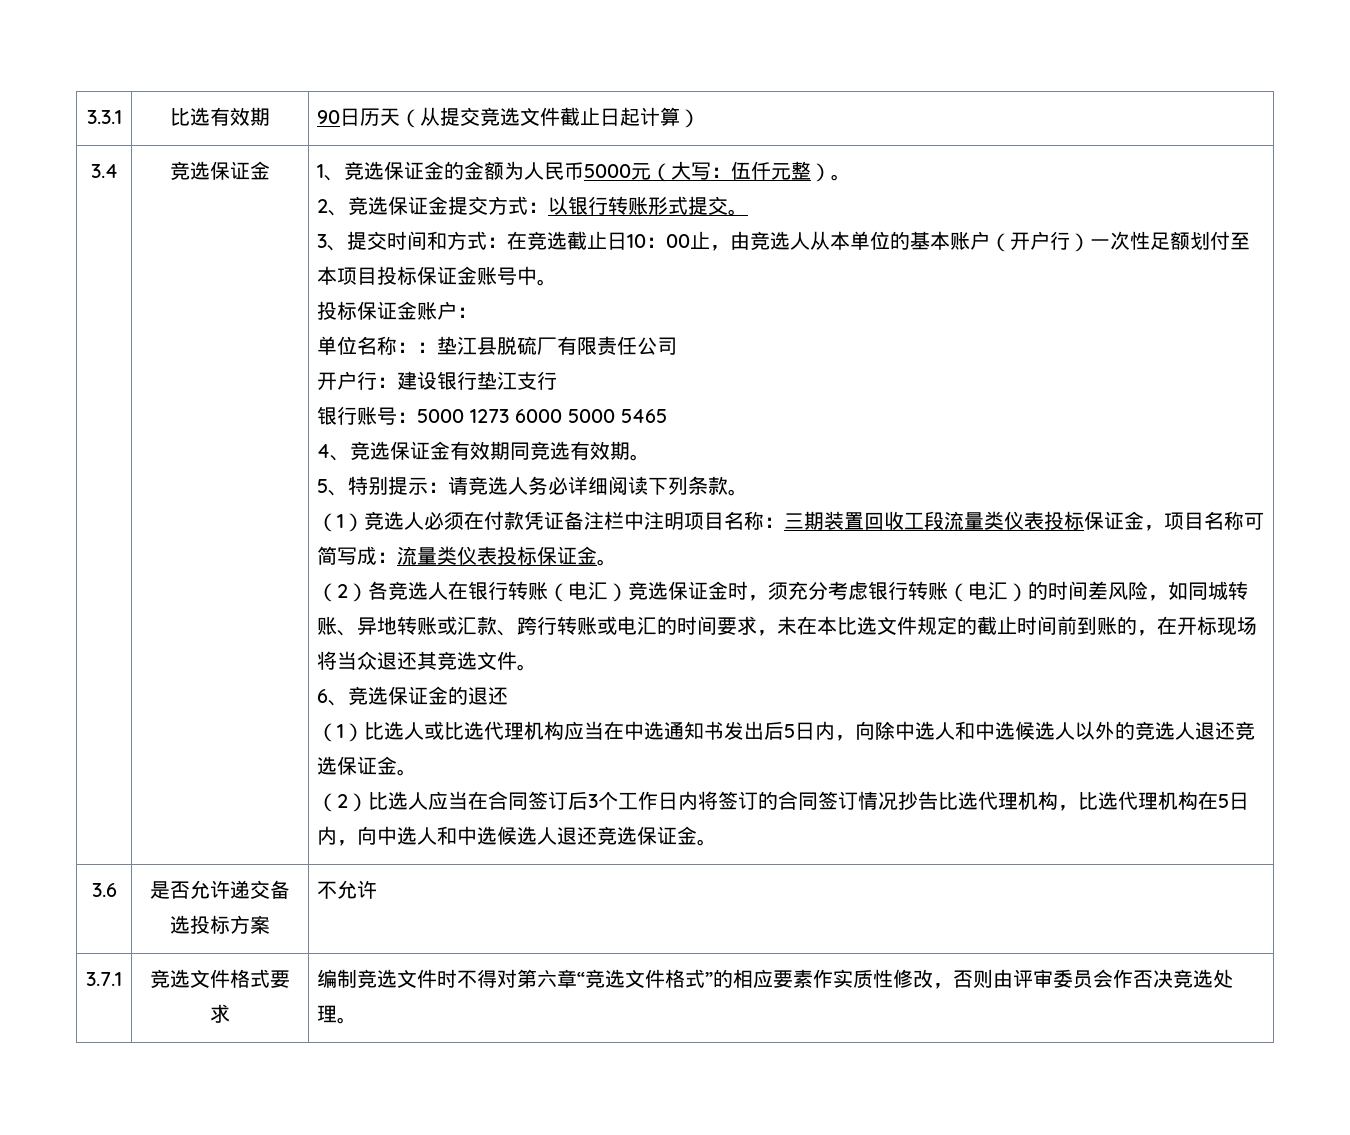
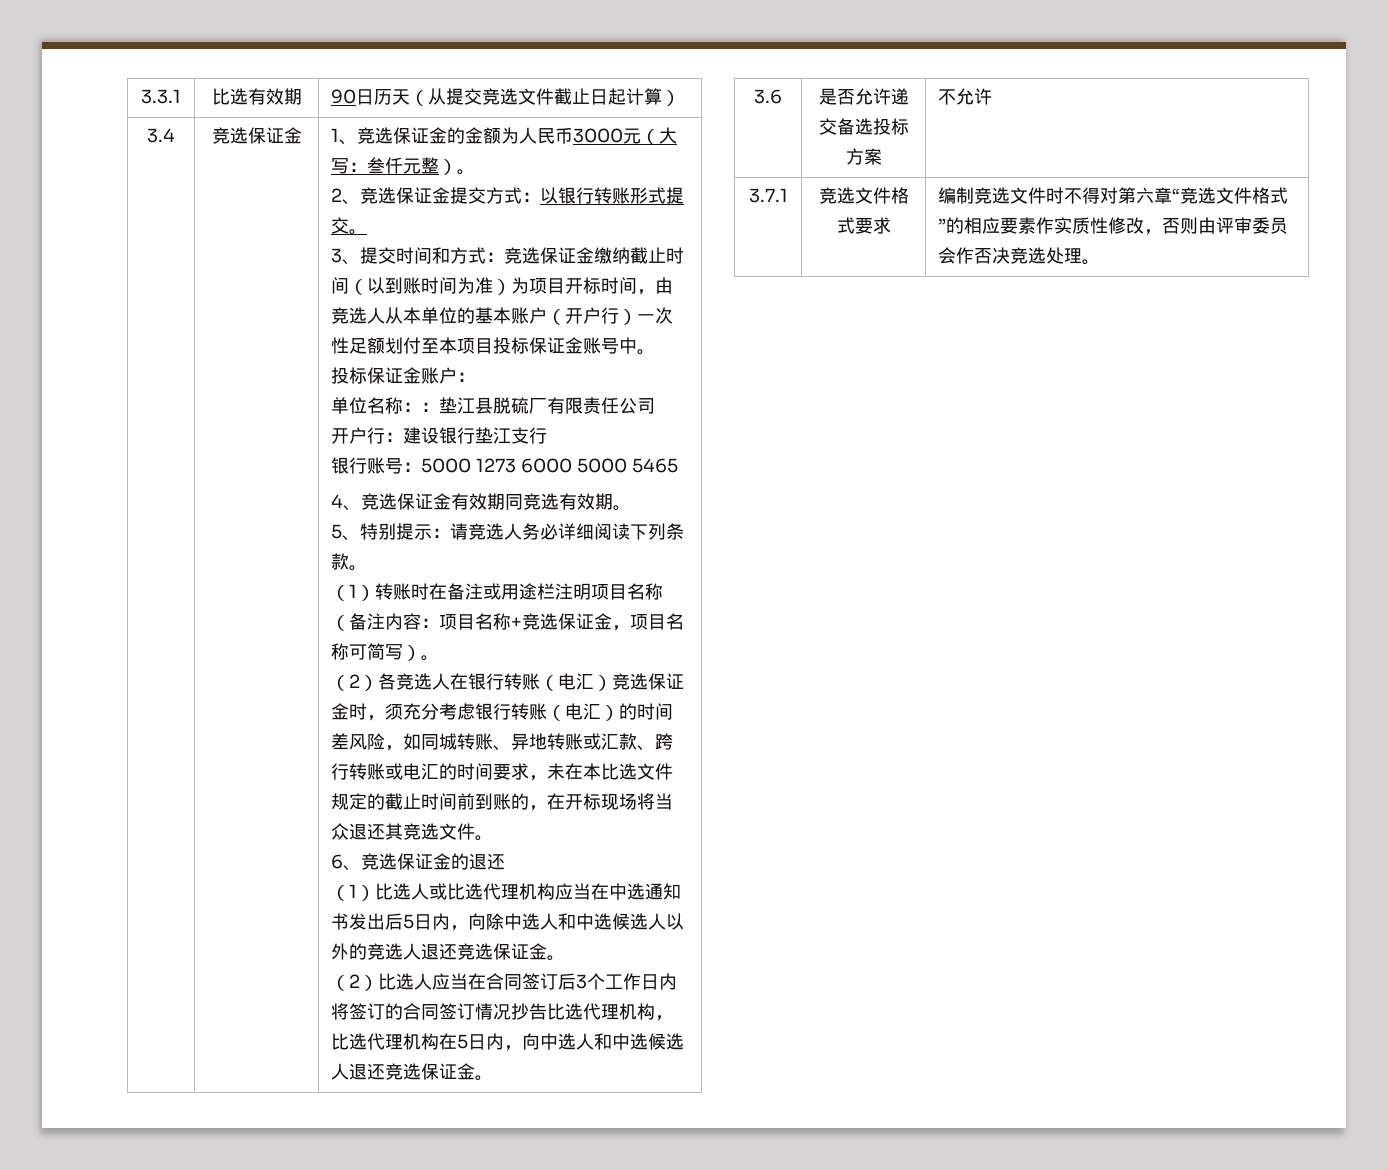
- 1、竞选保证金的金额为人民币5000元（大写：伍仟元整）。
+ 1、竞选保证金的金额为人民币3000元（大写：叁仟元整）。
- 3、提交时间和方式：在竞选截止日10：00止，由竞选人从本单位的基本账户（开户行）一次性足额划付至本项目投标保证金账号中。
+ 3、提交时间和方式：竞选保证金缴纳截止时间（以到账时间为准）为项目开标时间，由竞选人从本单位的基本账户（开户行）一次性足额划付至本项目投标保证金账号中。
- （1）竞选人必须在付款凭证备注栏中注明项目名称：三期装置回收工段流量类仪表投标保证金，项目名称可简写成：流量类仪表投标保证金。
+ （1）转账时在备注或用途栏注明项目名称（备注内容：项目名称+竞选保证金，项目名称可简写）。

